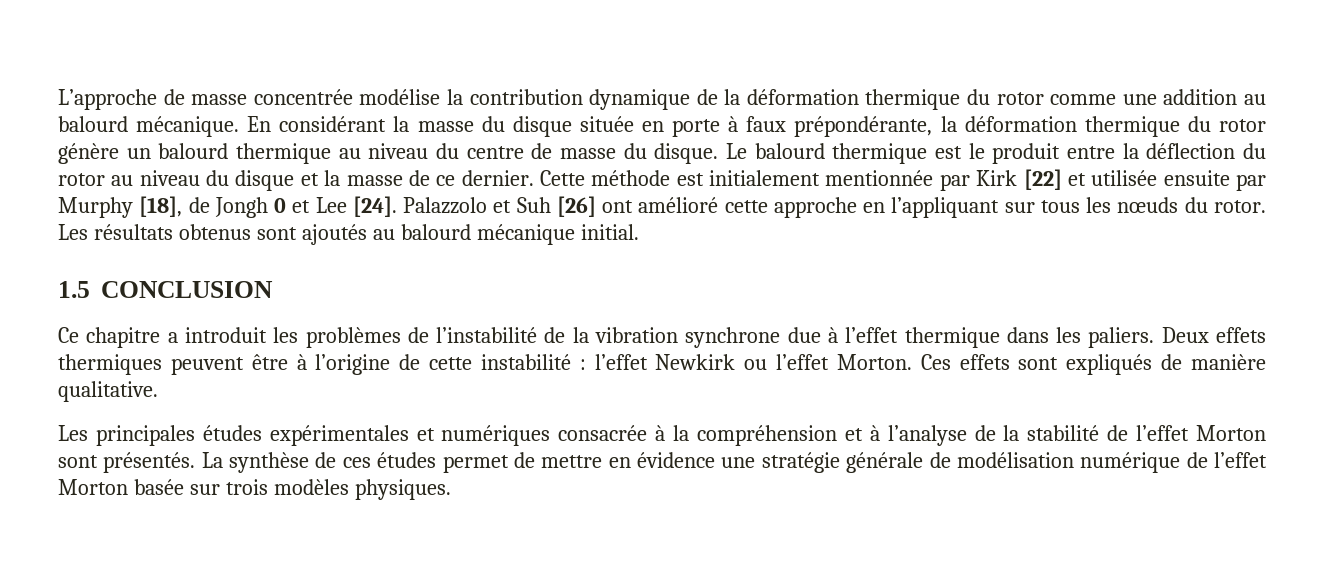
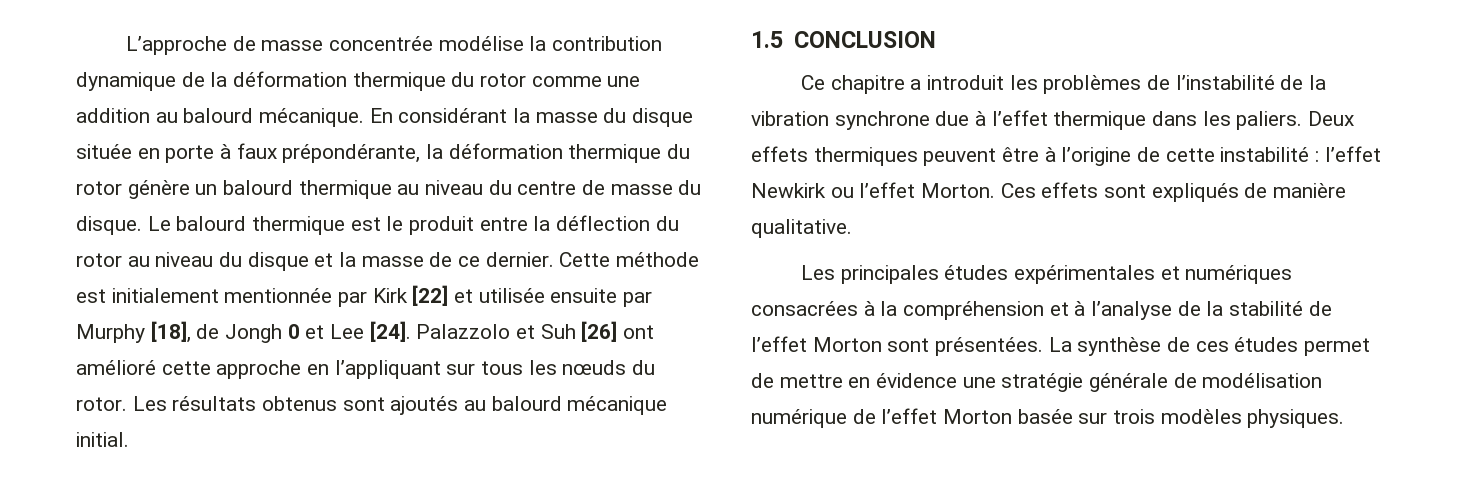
- Les principales études expérimentales et numériques consacrée à la compréhension et à l’analyse de la stabilité de l’effet Morton sont présentés.
+ Les principales études expérimentales et numériques consacrées à la compréhension et à l’analyse de la stabilité de l’effet Morton sont présentées.

